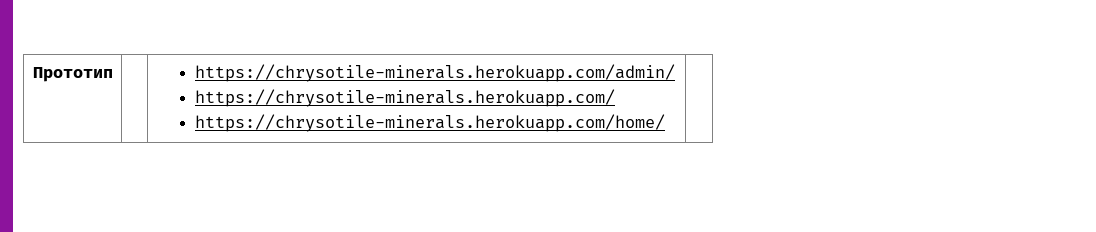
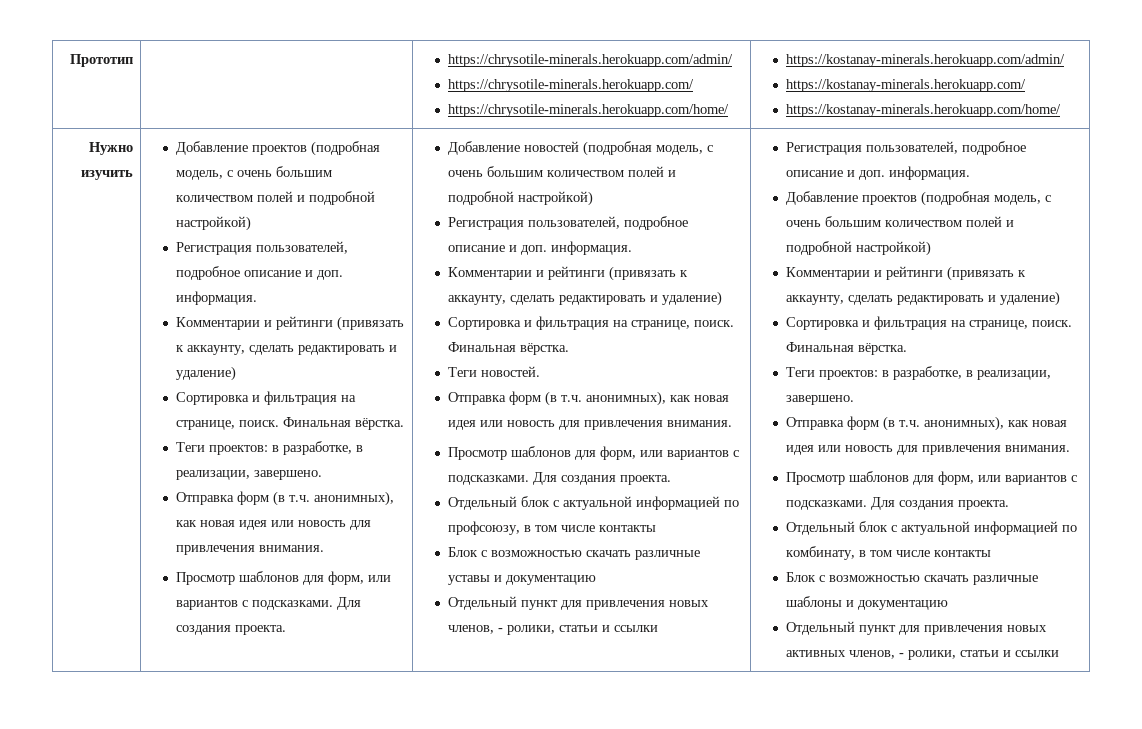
  Прототип | | https://chrysotile-minerals.herokuapp.com/admin/
  https://chrysotile-minerals.herokuapp.com/
- https://chrysotile-minerals.herokuapp.com/home/ |
+ https://chrysotile-minerals.herokuapp.com/home/ | https://kostanay-minerals.herokuapp.com/admin/
+ https://kostanay-minerals.herokuapp.com/
+ https://kostanay-minerals.herokuapp.com/home/
+ Нужно изучить | Добавление проектов (подробная модель, с очень большим количеством полей и подробной настройкой)
+ Регистрация пользователей, подробное описание и доп. информация.
+ Комментарии и рейтинги (привязать к аккаунту, сделать редактировать и удаление)
+ Сортировка и фильтрация на странице, поиск. Финальная вёрстка.
+ Теги проектов: в разработке, в реализации, завершено.
+ Отправка форм (в т.ч. анонимных), как новая идея или новость для привлечения внимания.
+ Просмотр шаблонов для форм, или вариантов с подсказками. Для создания проекта. | Добавление новостей (подробная модель, с очень большим количеством полей и подробной настройкой)
+ Регистрация пользователей, подробное описание и доп. информация.
+ Комментарии и рейтинги (привязать к аккаунту, сделать редактировать и удаление)
+ Сортировка и фильтрация на странице, поиск. Финальная вёрстка.
+ Теги новостей.
+ Отправка форм (в т.ч. анонимных), как новая идея или новость для привлечения внимания.
+ Просмотр шаблонов для форм, или вариантов с подсказками. Для создания проекта.
+ Отдельный блок с актуальной информацией по профсоюзу, в том числе контакты
+ Блок с возможностью скачать различные уставы и документацию
+ Отдельный пункт для привлечения новых членов, - ролики, статьи и ссылки | Регистрация пользователей, подробное описание и доп. информация.
+ Добавление проектов (подробная модель, с очень большим количеством полей и подробной настройкой)
+ Комментарии и рейтинги (привязать к аккаунту, сделать редактировать и удаление)
+ Сортировка и фильтрация на странице, поиск. Финальная вёрстка.
+ Теги проектов: в разработке, в реализации, завершено.
+ Отправка форм (в т.ч. анонимных), как новая идея или новость для привлечения внимания.
+ Просмотр шаблонов для форм, или вариантов с подсказками. Для создания проекта.
+ Отдельный блок с актуальной информацией по комбинату, в том числе контакты
+ Блок с возможностью скачать различные шаблоны и документацию
+ Отдельный пункт для привлечения новых активных членов, - ролики, статьи и ссылки

